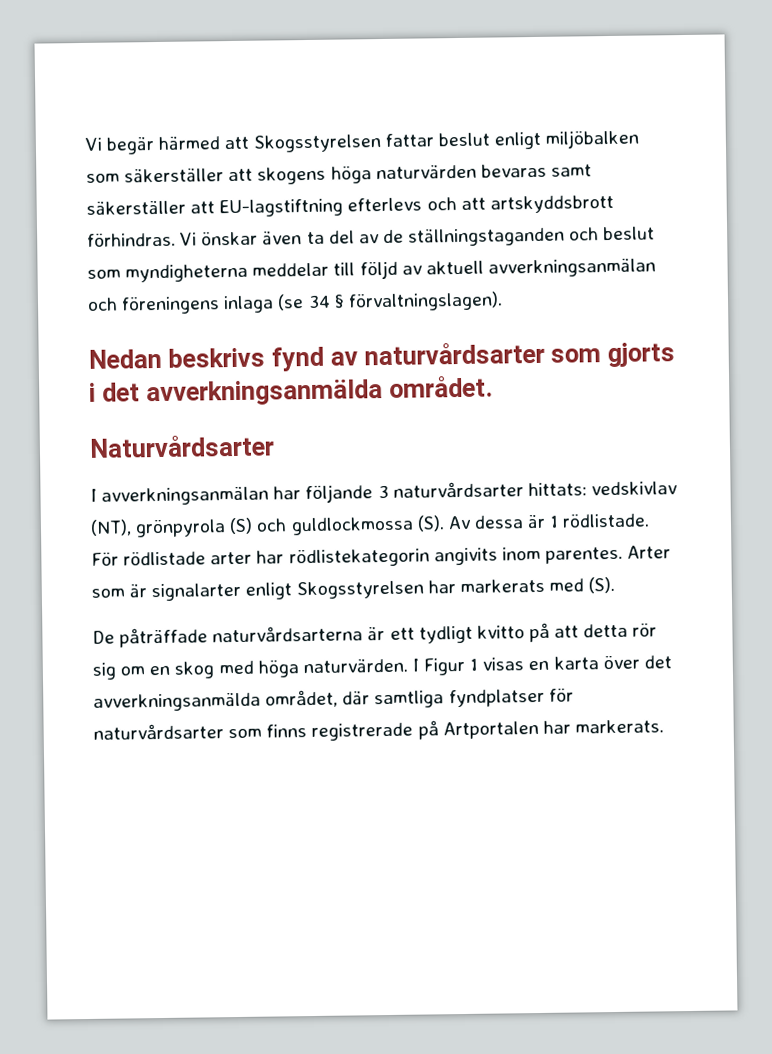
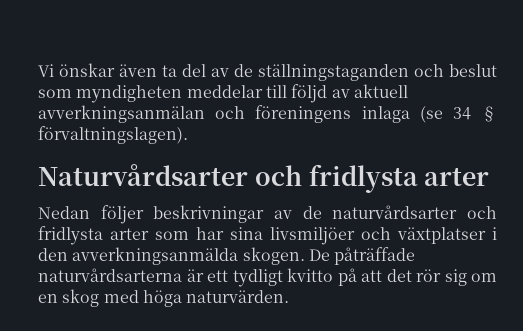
- Vi begär härmed att Skogsstyrelsen fattar beslut enligt miljöbalken som säkerställer att skogens höga naturvärden bevaras samt säkerställer att EU-lagstiftning efterlevs och att artskyddsbrott förhindras. Vi önskar även ta del av de ställningstaganden och beslut som myndigheterna meddelar till följd av aktuell avverkningsanmälan och föreningens inlaga (se 34 § förvaltningslagen).
+ Vi önskar även ta del av de ställningstaganden och beslut som myndigheten meddelar till följd av aktuell avverkningsanmälan och föreningens inlaga (se 34 § förvaltningslagen).
- Nedan beskrivs fynd av naturvårdsarter som gjorts i det avverkningsanmälda området.
- Naturvårdsarter
- I avverkningsanmälan har följande 3 naturvårdsarter hittats: vedskivlav (NT), grönpyrola (S) och guldlockmossa (S). Av dessa är 1 rödlistade. För rödlistade arter har rödlistekategorin angivits inom parentes. Arter som är signalarter enligt Skogsstyrelsen har markerats med (S).
- De påträffade naturvårdsarterna är ett tydligt kvitto på att detta rör sig om en skog med höga naturvärden. I Figur 1 visas en karta över det avverkningsanmälda området, där samtliga fyndplatser för naturvårdsarter som finns registrerade på Artportalen har markerats.
+ Naturvårdsarter och fridlysta arter
+ Nedan följer beskrivningar av de naturvårdsarter och fridlysta arter som har sina livsmiljöer och växtplatser i den avverkningsanmälda skogen. De påträffade naturvårdsarterna är ett tydligt kvitto på att det rör sig om en skog med höga naturvärden.

